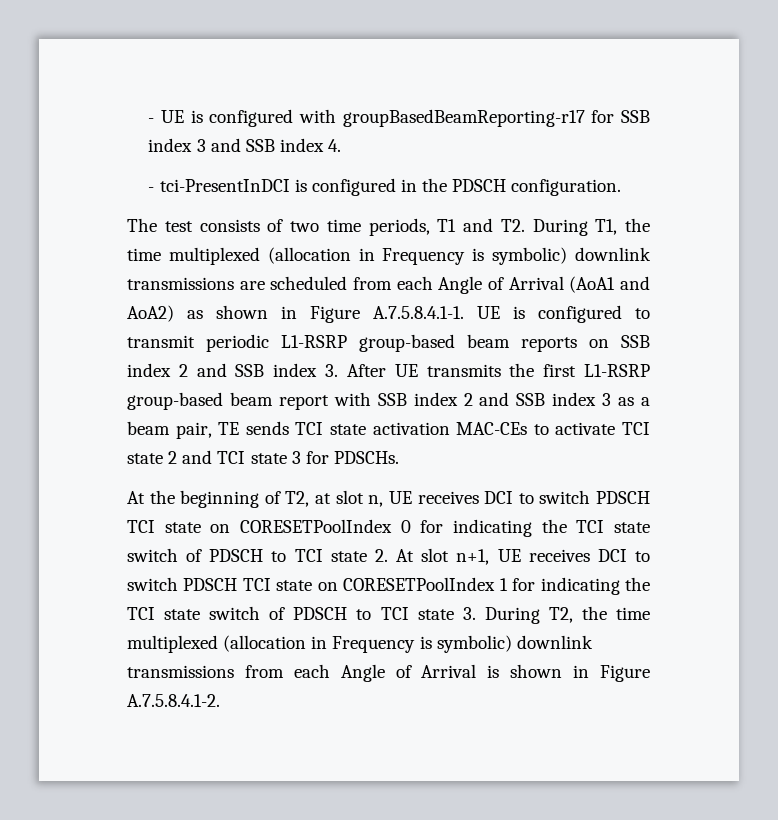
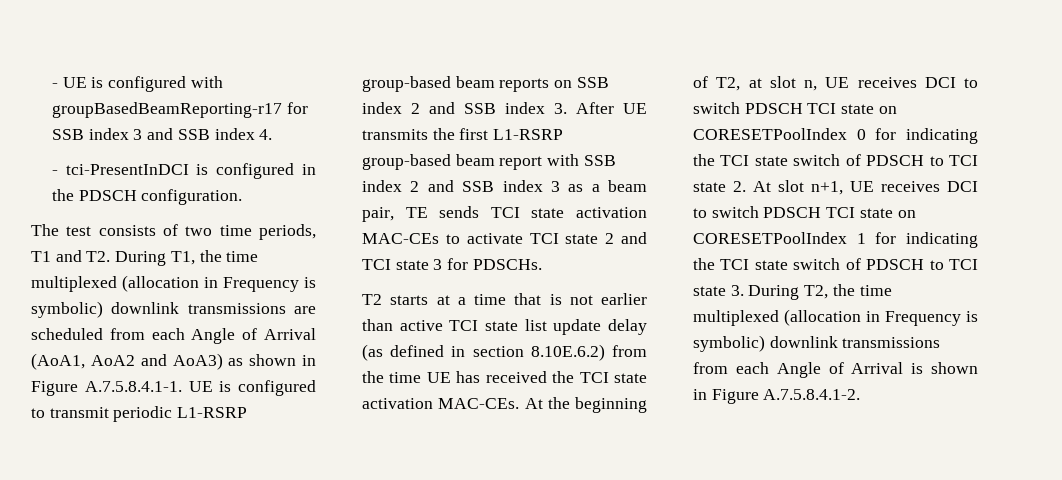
- The test consists of two time periods, T1 and T2. During T1, the time multiplexed (allocation in Frequency is symbolic) downlink transmissions are scheduled from each Angle of Arrival (AoA1 and AoA2) as shown in Figure A.7.5.8.4.1-1. UE is configured to transmit periodic L1-RSRP group-based beam reports on SSB index 2 and SSB index 3. After UE transmits the first L1-RSRP group-based beam report with SSB index 2 and SSB index 3 as a beam pair, TE sends TCI state activation MAC-CEs to activate TCI state 2 and TCI state 3 for PDSCHs.
+ The test consists of two time periods, T1 and T2. During T1, the time multiplexed (allocation in Frequency is symbolic) downlink transmissions are scheduled from each Angle of Arrival (AoA1, AoA2 and AoA3) as shown in Figure A.7.5.8.4.1-1. UE is configured to transmit periodic L1-RSRP group-based beam reports on SSB index 2 and SSB index 3. After UE transmits the first L1-RSRP group-based beam report with SSB index 2 and SSB index 3 as a beam pair, TE sends TCI state activation MAC-CEs to activate TCI state 2 and TCI state 3 for PDSCHs.
+ T2 starts at a time that is not earlier than active TCI state list update delay (as defined in section 8.10E.6.2) from the time UE has received the TCI state activation MAC-CEs.

